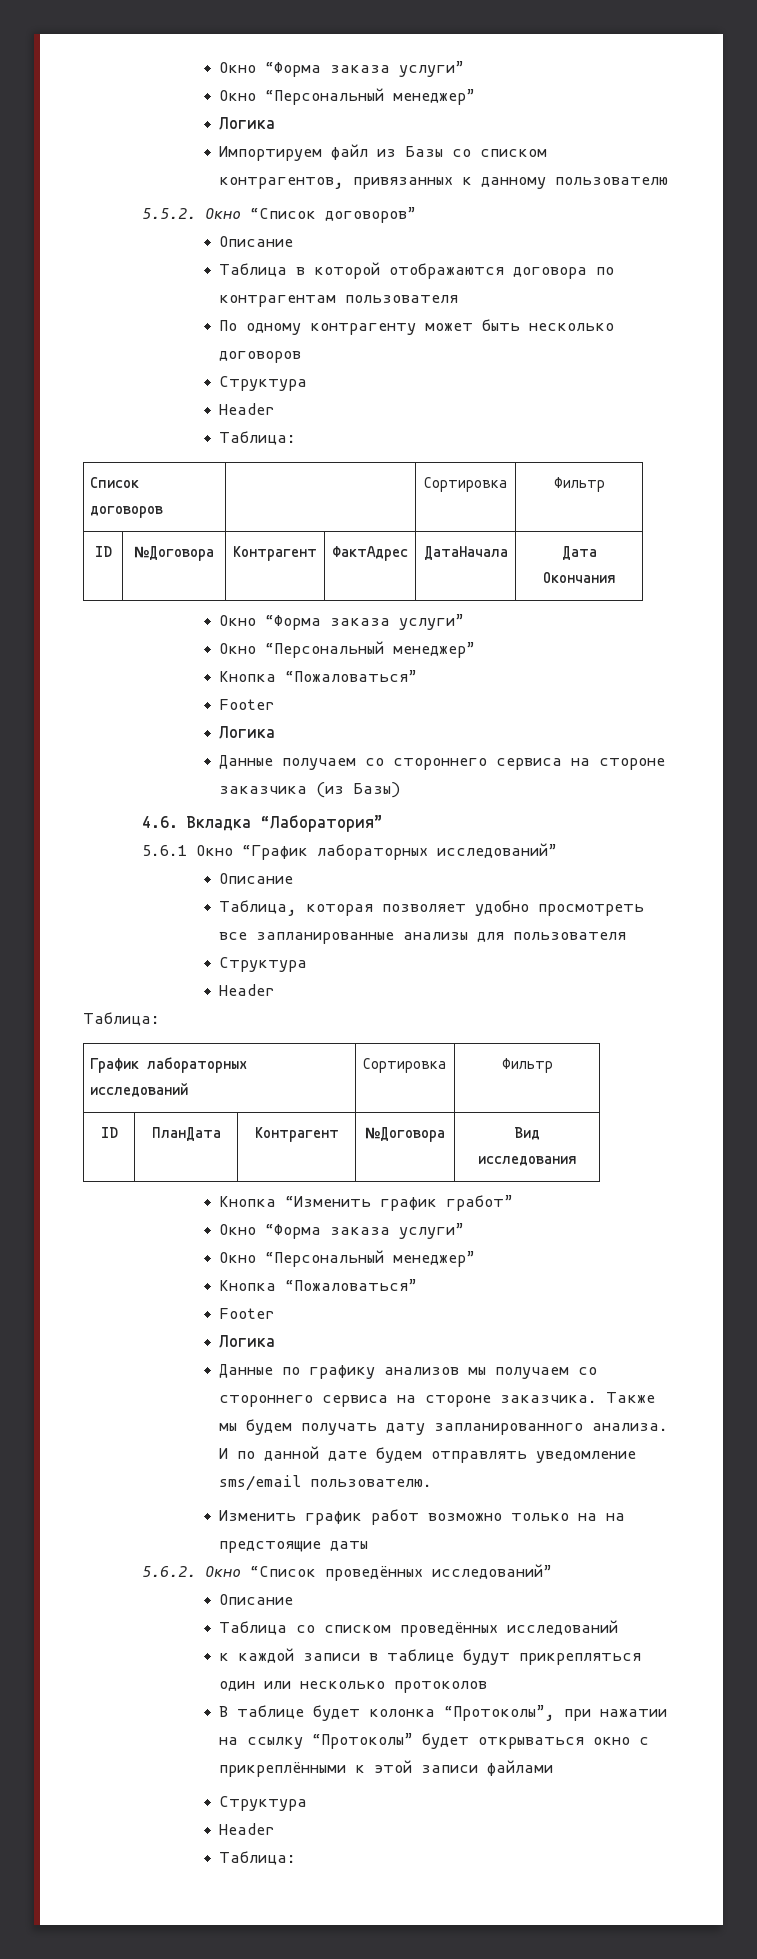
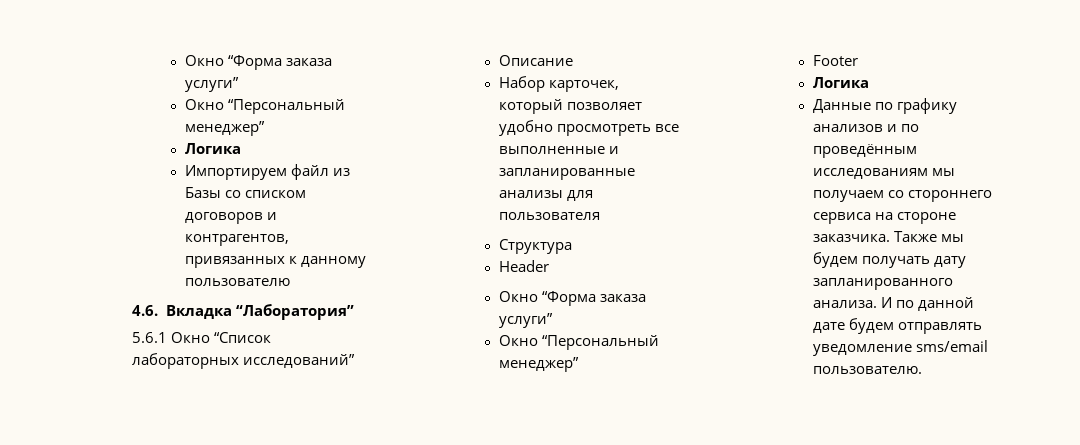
- Импортируем файл из Базы со списком контрагентов, привязанных к данному пользователю
+ Импортируем файл из Базы со списком договоров и контрагентов, привязанных к данному пользователю
- 5.5.2. Окно “Список договоров”
+ 4.6. Вкладка “Лаборатория”
+ 5.6.1 Окно “Список лабораторных исследований”
  Описание
- Таблица в которой отображаются договора по контрагентам пользователя
- По одному контрагенту может быть несколько договоров
+ Набор карточек, который позволяет удобно просмотреть все выполненные и запланированные анализы для пользователя
  Структура
  Header
- Таблица:
- Список договоров | | Сортировка | Фильтр
- ID | №Договора | Контрагент | ФактАдрес | ДатаНачала | Дата Окончания
  Окно “Форма заказа услуги”
  Окно “Персональный менеджер”
- Кнопка “Пожаловаться”
- Footer
- Логика
- Данные получаем со стороннего сервиса на стороне заказчика (из Базы)
- 4.6. Вкладка “Лаборатория”
- 5.6.1 Окно “График лабораторных исследований”
- Описание
- Таблица, которая позволяет удобно просмотреть все запланированные анализы для пользователя
- Структура
- Header
- Таблица:
- График лабораторных исследований | Сортировка | Фильтр
- ID | ПланДата | Контрагент | №Договора | Вид исследования
- Кнопка “Изменить график гработ”
- Окно “Форма заказа услуги”
- Окно “Персональный менеджер”
- Кнопка “Пожаловаться”
- Данные по графику анализов мы получаем со стороннего сервиса на стороне заказчика.
+ Данные по графику анализов и по проведённым исследованиям мы получаем со стороннего сервиса на стороне заказчика.
- Изменить график работ возможно только на на предстоящие даты
- 5.6.2. Окно “Список проведённых исследований”
- Описание
- Таблица со списком проведённых исследований
- к каждой записи в таблице будут прикрепляться один или несколько протоколов
- В таблице будет колонка “Протоколы”, при нажатии на ссылку “Протоколы” будет открываться окно с прикреплёнными к этой записи файлами
- Структура
- Header
- Таблица:

